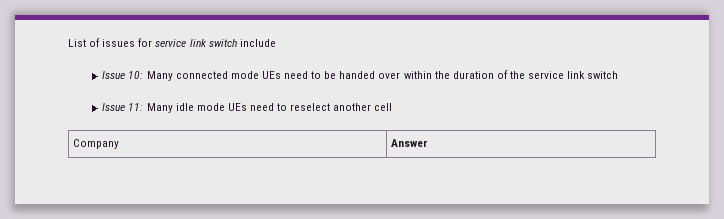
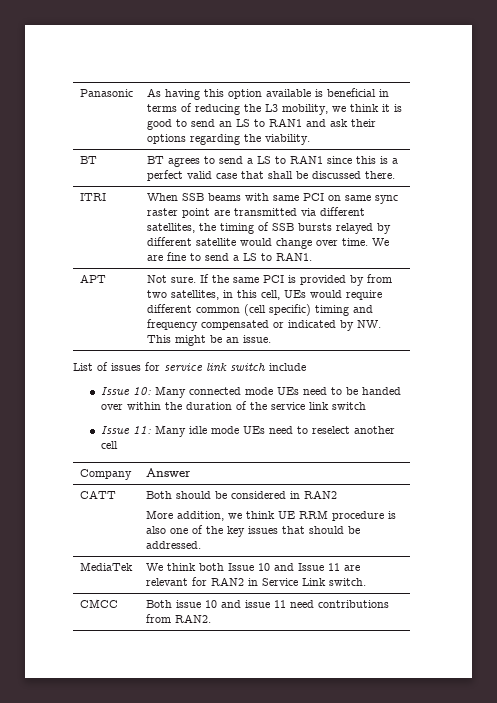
+ Panasonic | As having this option available is beneficial in terms of reducing the L3 mobility, we think it is good to send an LS to RAN1 and ask their options regarding the viability.
+ BT | BT agrees to send a LS to RAN1 since this is a perfect valid case that shall be discussed there.
+ ITRI | When SSB beams with same PCI on same sync raster point are transmitted via different satellites, the timing of SSB bursts relayed by different satellite would change over time. We are fine to send a LS to RAN1.
+ APT | Not sure. If the same PCI is provided by from two satellites, in this cell, UEs would require different common (cell specific) timing and frequency compensated or indicated by NW. This might be an issue.
+ CATT | Both should be considered in RAN2
+ More addition, we think UE RRM procedure is also one of the key issues that should be addressed.
+ MediaTek | We think both Issue 10 and Issue 11 are relevant for RAN2 in Service Link switch.
+ CMCC | Both issue 10 and issue 11 need contributions from RAN2.

